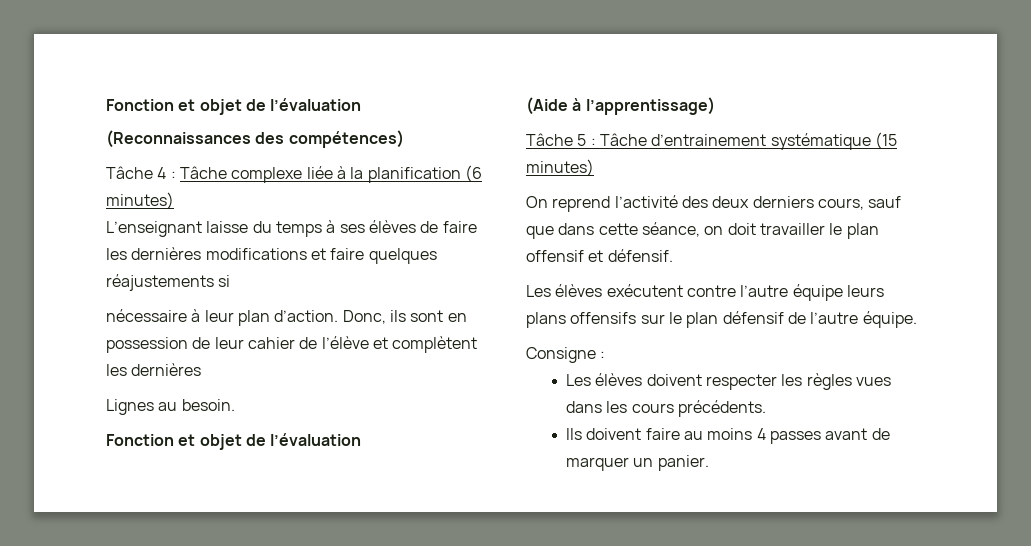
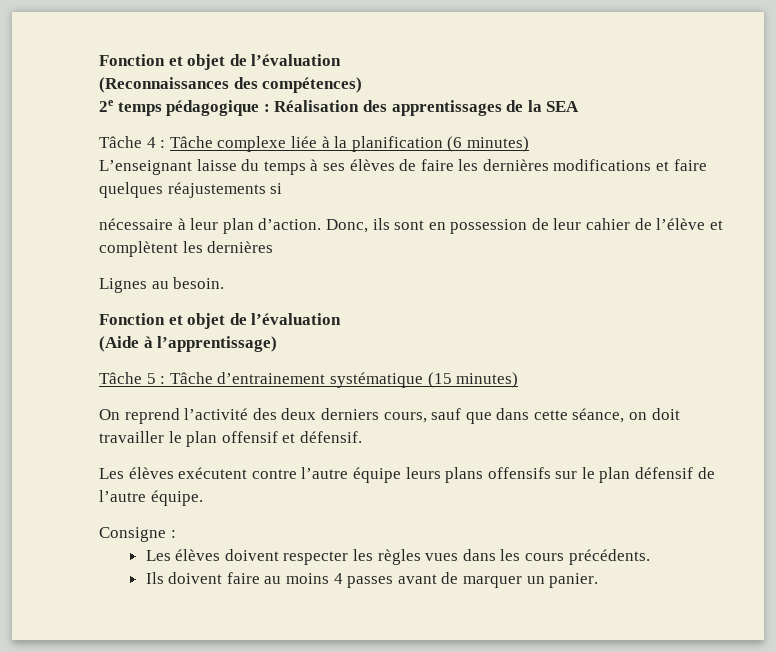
+ 2e temps pédagogique : Réalisation des apprentissages de la SEA

